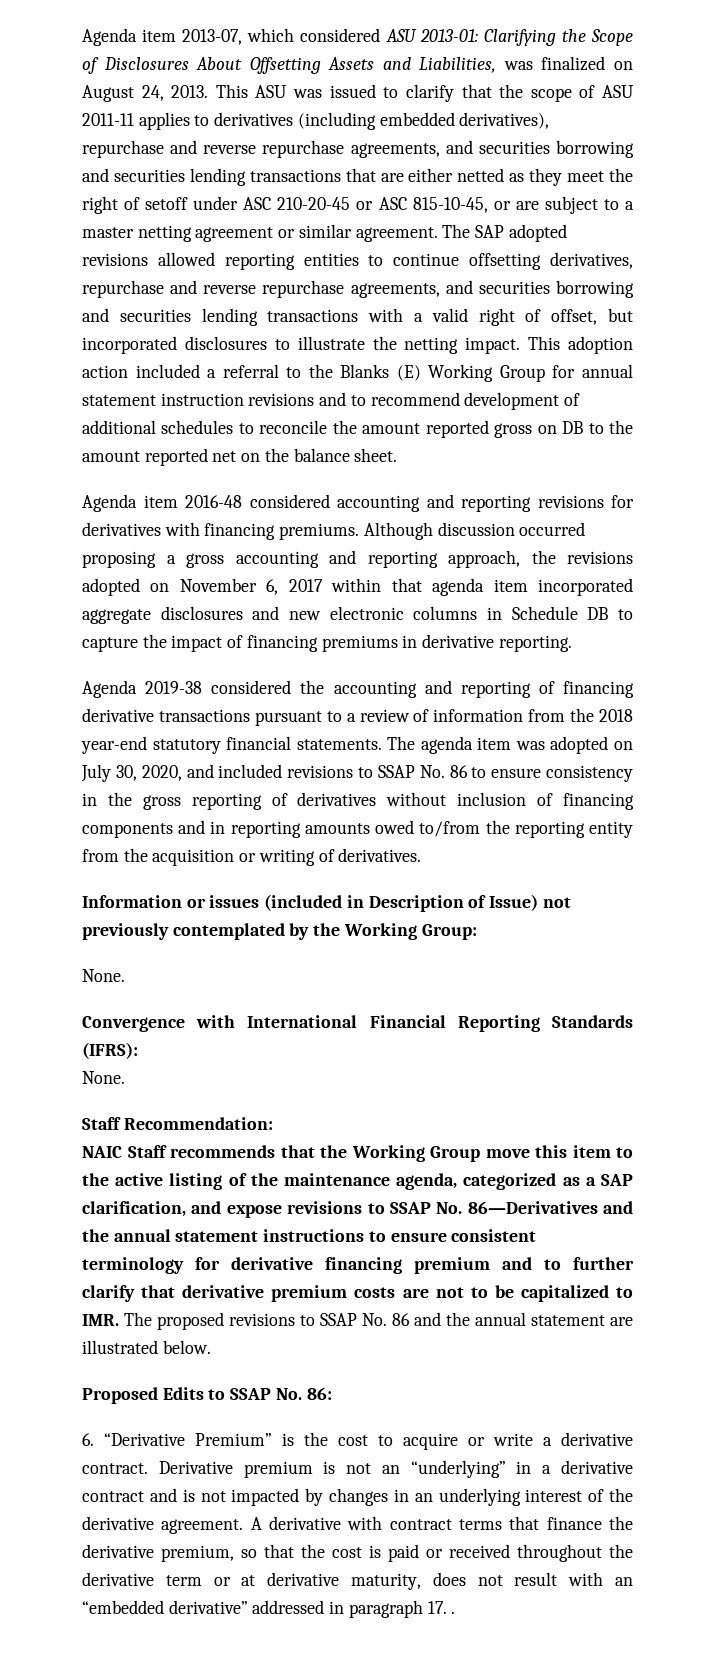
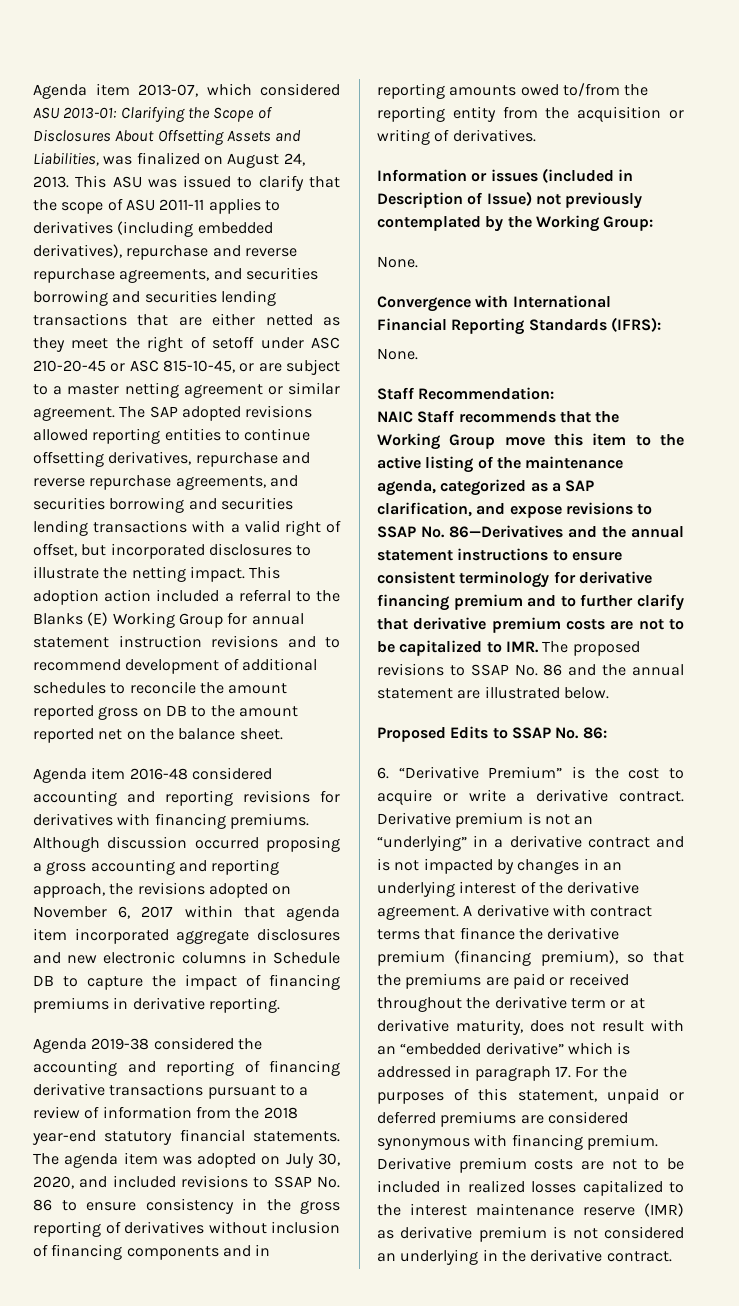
- A derivative with contract terms that finance the derivative premium, so that the cost is paid or received throughout the derivative term or at derivative maturity, does not result with an “embedded derivative” addressed in paragraph 17. .
+ A derivative with contract terms that finance the derivative premium (financing premium), so that the premiums are paid or received throughout the derivative term or at derivative maturity, does not result with an “embedded derivative” which is addressed in paragraph 17. For the purposes of this statement, unpaid or deferred premiums are considered synonymous with financing premium. Derivative premium costs are not to be included in realized losses capitalized to the interest maintenance reserve (IMR) as derivative premium is not considered an underlying in the derivative contract.

